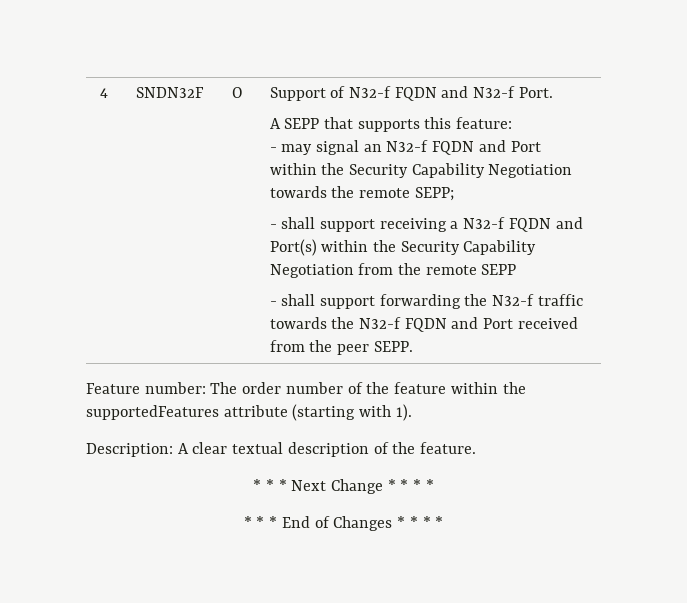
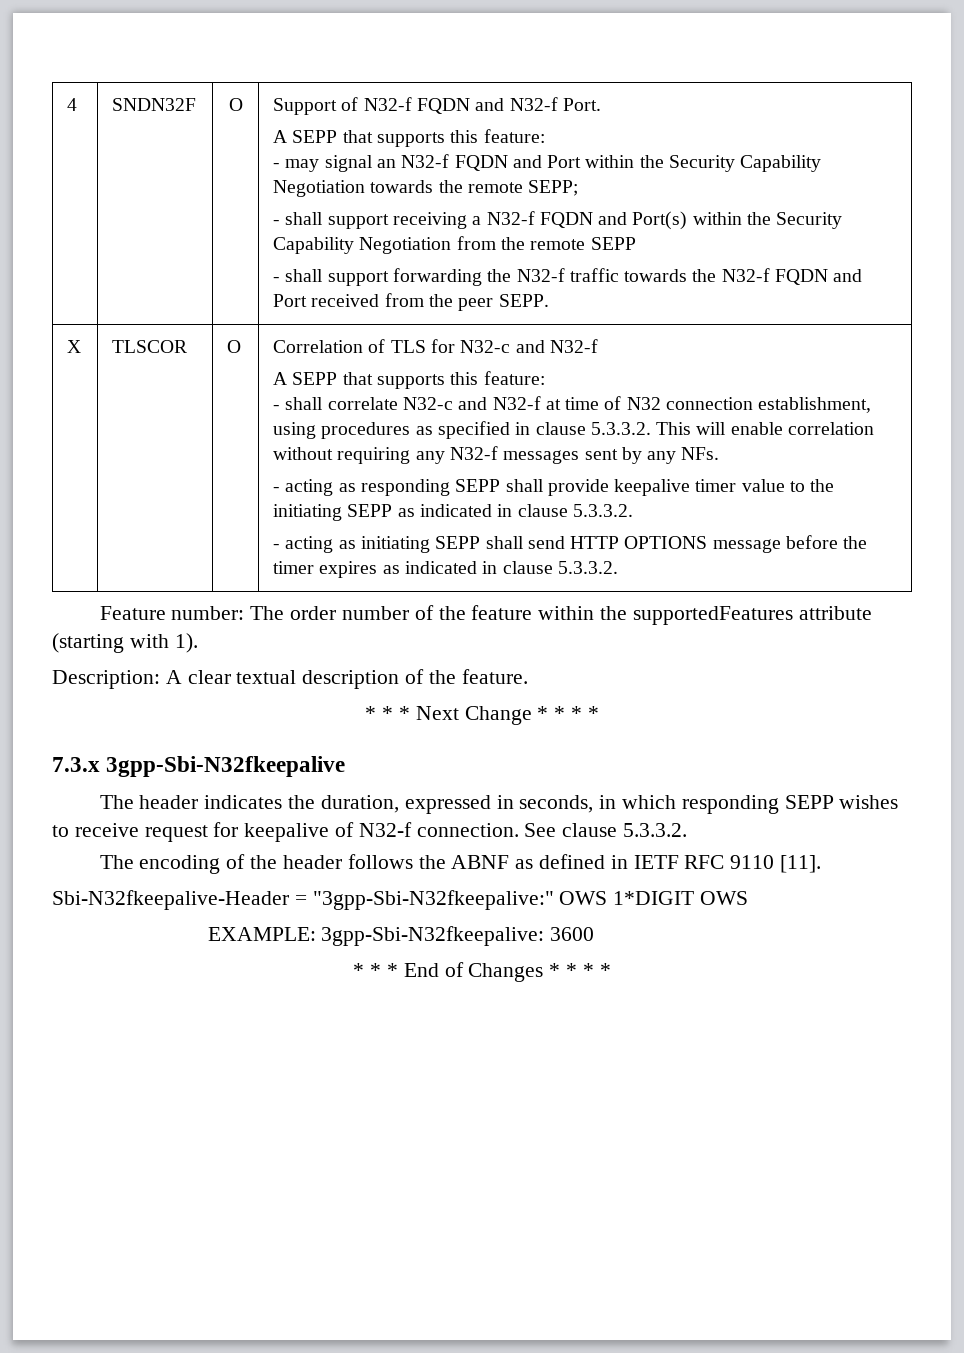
+ X | TLSCOR | O | Correlation of TLS for N32-c and N32-f
+ A SEPP that supports this feature:
+ - shall correlate N32-c and N32-f at time of N32 connection establishment, using procedures as specified in clause 5.3.3.2. This will enable correlation without requiring any N32-f messages sent by any NFs.
+ - acting as responding SEPP shall provide keepalive timer value to the initiating SEPP as indicated in clause 5.3.3.2.
+ - acting as initiating SEPP shall send HTTP OPTIONS message before the timer expires as indicated in clause 5.3.3.2.
+ 7.3.x 3gpp-Sbi-N32fkeepalive
+ The header indicates the duration, expressed in seconds, in which responding SEPP wishes to receive request for keepalive of N32-f connection. See clause 5.3.3.2.
+ The encoding of the header follows the ABNF as defined in IETF RFC 9110 [11].
+ Sbi-N32fkeepalive-Header = "3gpp-Sbi-N32fkeepalive:" OWS 1*DIGIT OWS
+ EXAMPLE: 3gpp-Sbi-N32fkeepalive: 3600

